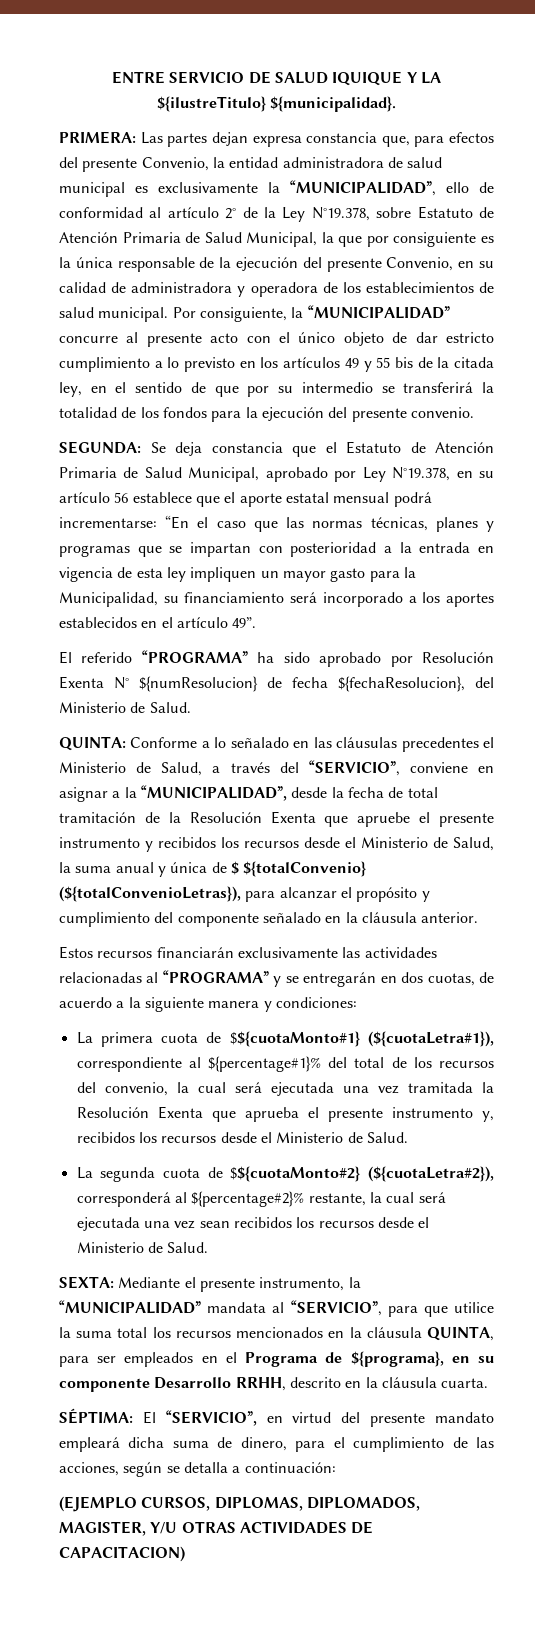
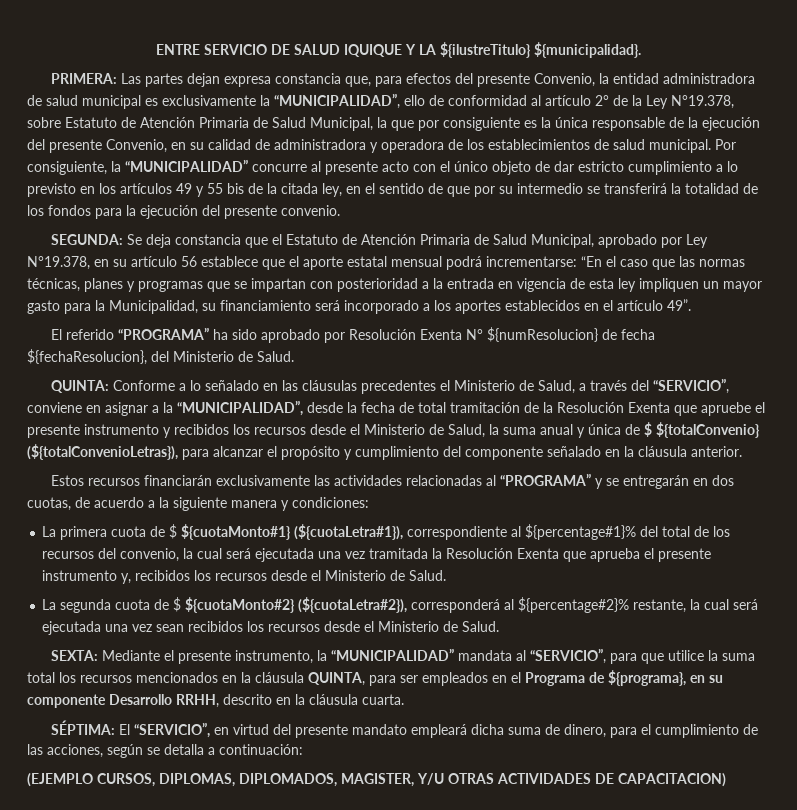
- La primera cuota de $${cuotaMonto#1} (${cuotaLetra#1}), correspondiente al ${percentage#1}% del total de los recursos del convenio, la cual será ejecutada una vez tramitada la Resolución Exenta que aprueba el presente instrumento y, recibidos los recursos desde el Ministerio de Salud.
+ La primera cuota de $ ${cuotaMonto#1} (${cuotaLetra#1}), correspondiente al ${percentage#1}% del total de los recursos del convenio, la cual será ejecutada una vez tramitada la Resolución Exenta que aprueba el presente instrumento y, recibidos los recursos desde el Ministerio de Salud.
- La segunda cuota de $${cuotaMonto#2} (${cuotaLetra#2}), corresponderá al ${percentage#2}% restante, la cual será ejecutada una vez sean recibidos los recursos desde el Ministerio de Salud.
+ La segunda cuota de $ ${cuotaMonto#2} (${cuotaLetra#2}), corresponderá al ${percentage#2}% restante, la cual será ejecutada una vez sean recibidos los recursos desde el Ministerio de Salud.

